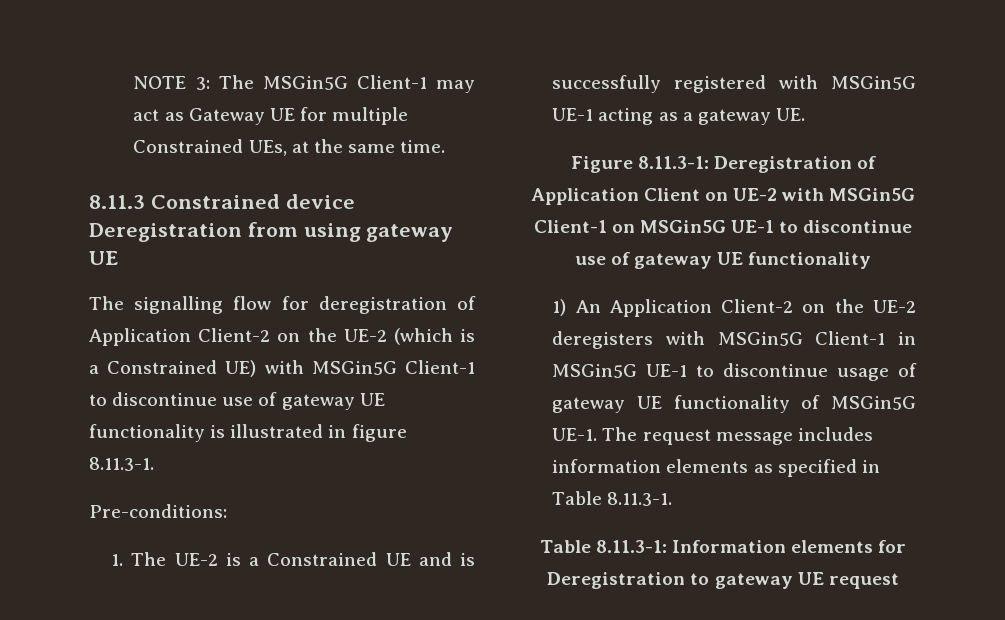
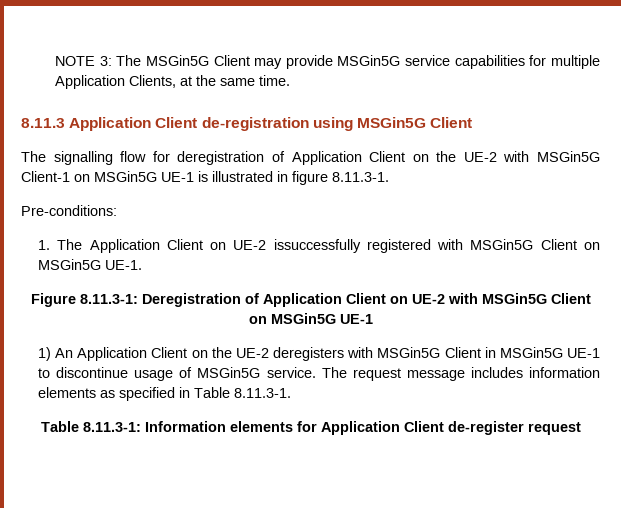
- NOTE 3: The MSGin5G Client-1 may act as Gateway UE for multiple Constrained UEs, at the same time.
+ NOTE 3: The MSGin5G Client may provide MSGin5G service capabilities for multiple Application Clients, at the same time.
- 8.11.3 Constrained device Deregistration from using gateway UE
+ 8.11.3 Application Client de-registration using MSGin5G Client
- The signalling flow for deregistration of Application Client-2 on the UE-2 (which is a Constrained UE) with MSGin5G Client-1 to discontinue use of gateway UE functionality is illustrated in figure 8.11.3-1.
+ The signalling flow for deregistration of Application Client on the UE-2 with MSGin5G Client-1 on MSGin5G UE-1 is illustrated in figure 8.11.3-1.
- 1. The UE-2 is a Constrained UE and is successfully registered with MSGin5G UE-1 acting as a gateway UE.
+ 1. The Application Client on UE-2 issuccessfully registered with MSGin5G Client on MSGin5G UE-1.
- Figure 8.11.3-1: Deregistration of Application Client on UE-2 with MSGin5G Client-1 on MSGin5G UE-1 to discontinue use of gateway UE functionality
+ Figure 8.11.3-1: Deregistration of Application Client on UE-2 with MSGin5G Client on MSGin5G UE-1
- 1) An Application Client-2 on the UE-2 deregisters with MSGin5G Client-1 in MSGin5G UE-1 to discontinue usage of gateway UE functionality of MSGin5G UE-1.
+ 1) An Application Client on the UE-2 deregisters with MSGin5G Client in MSGin5G UE-1 to discontinue usage of MSGin5G service.
- Table 8.11.3-1: Information elements for Deregistration to gateway UE request
+ Table 8.11.3-1: Information elements for Application Client de-register request

